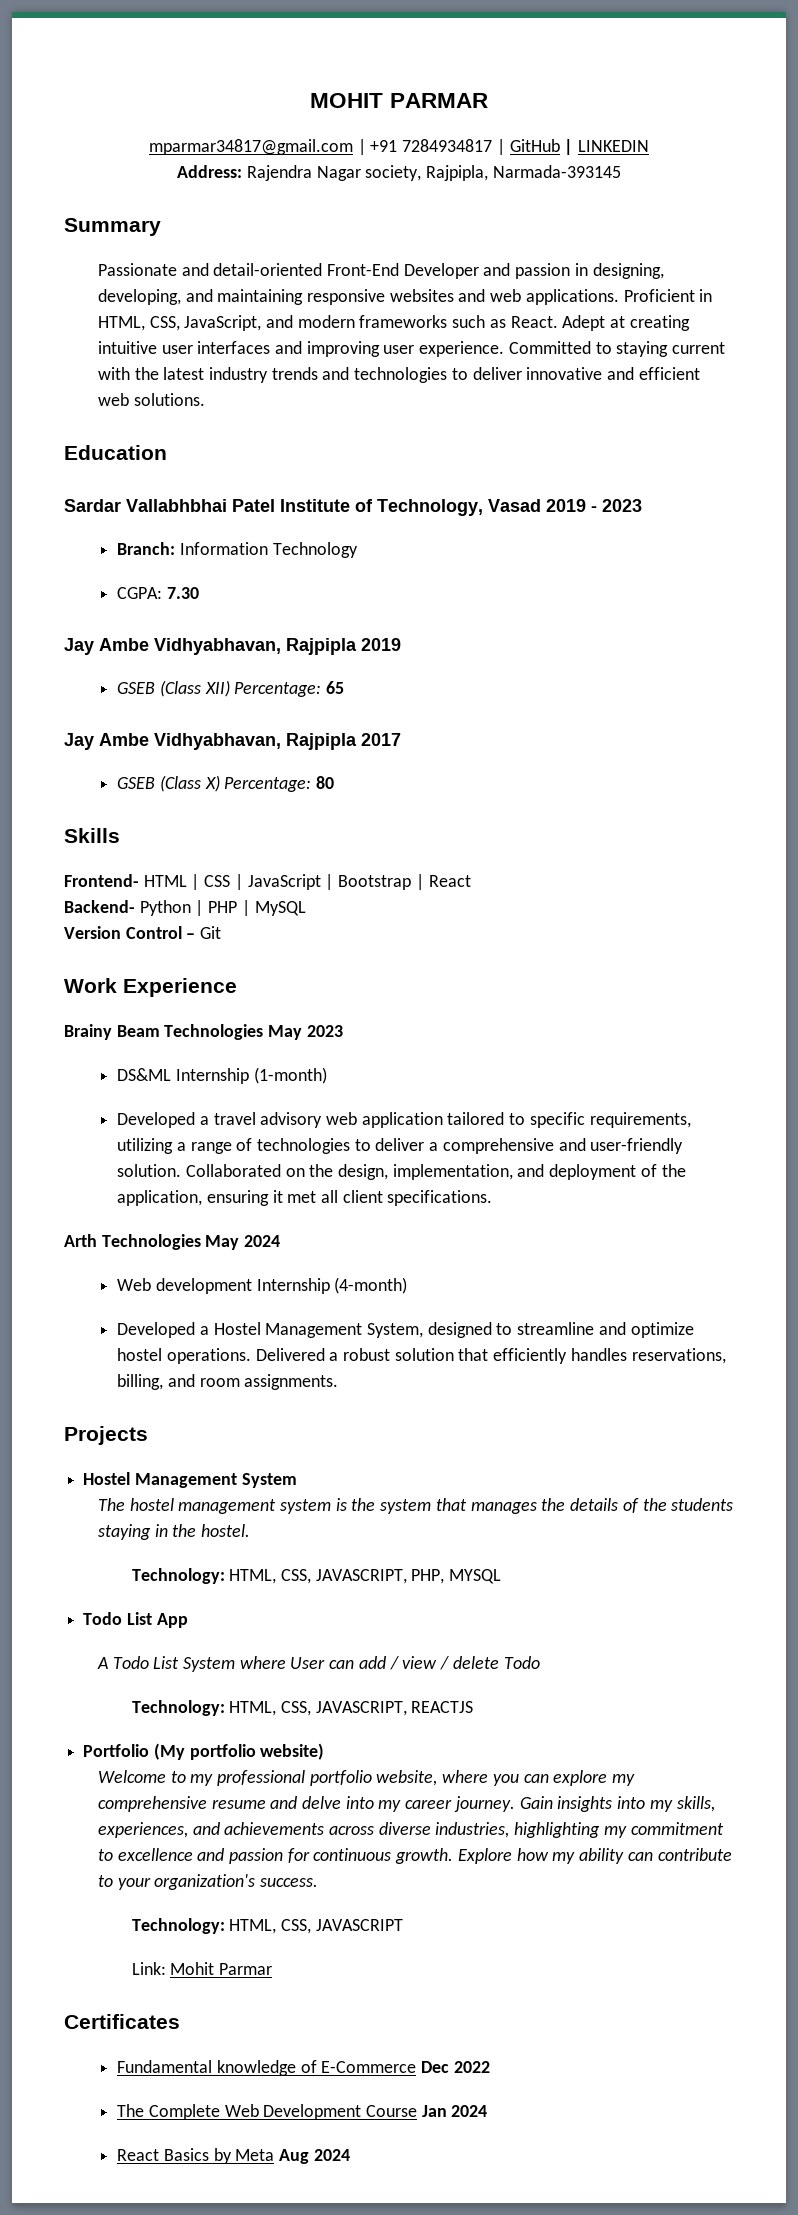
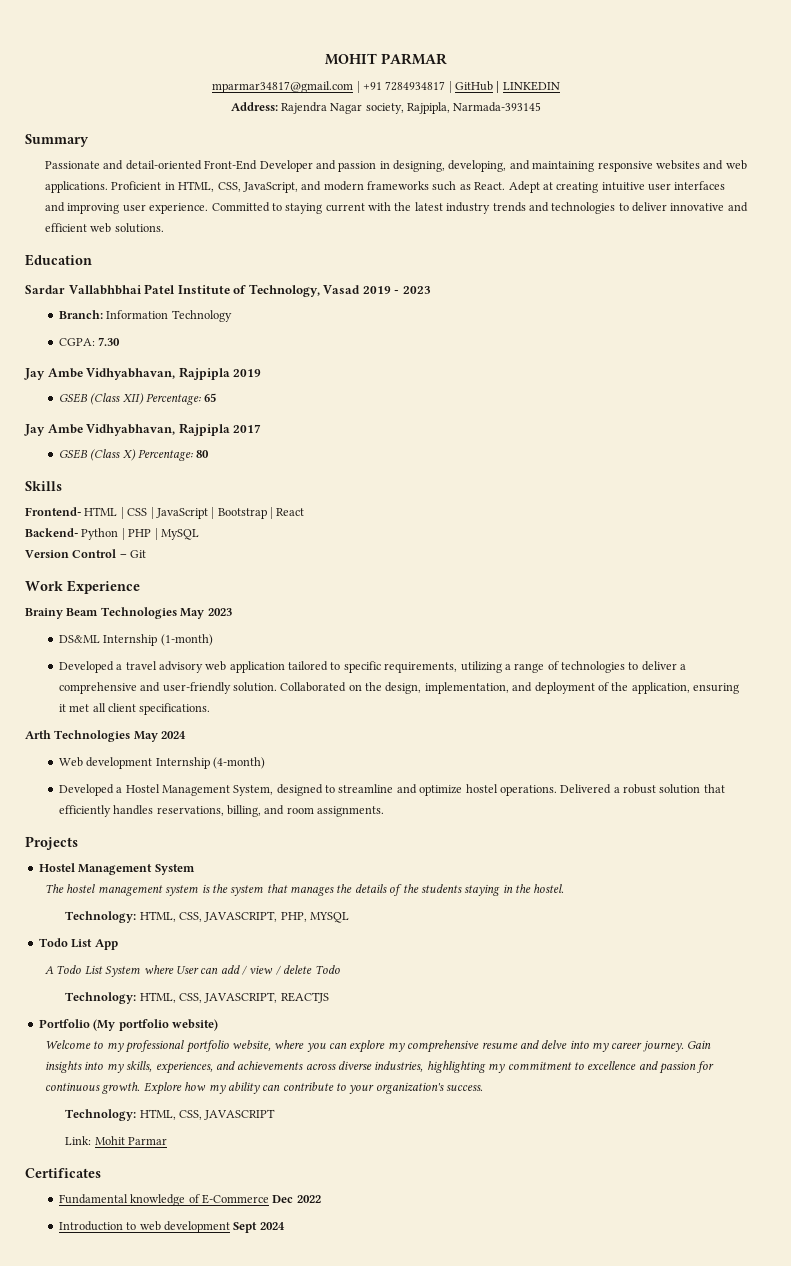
- The Complete Web Development Course Jan 2024
- React Basics by Meta Aug 2024
+ Introduction to web development Sept 2024

